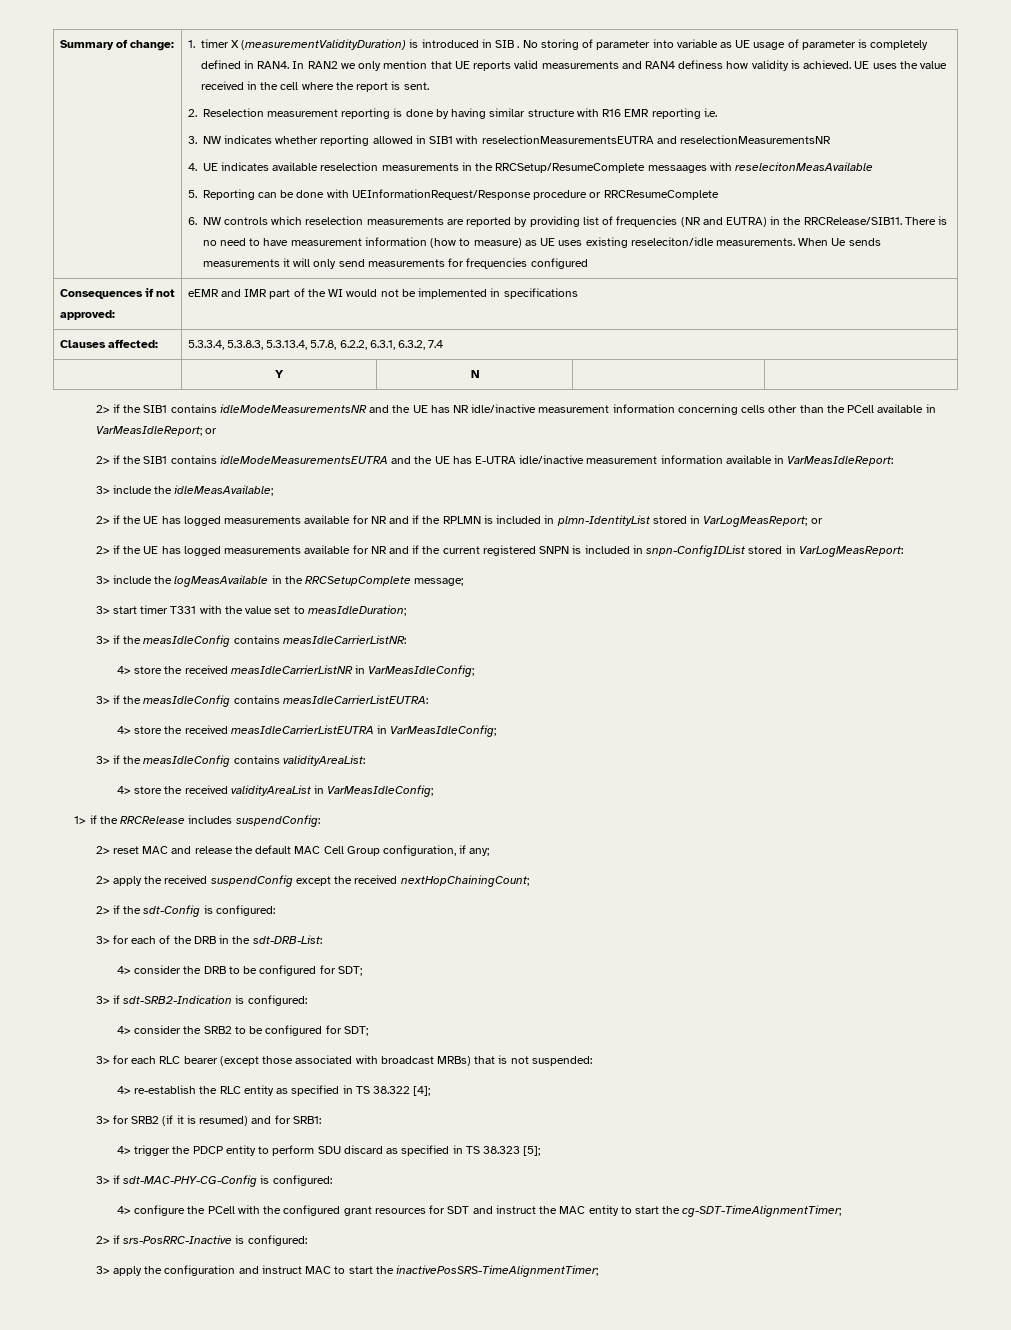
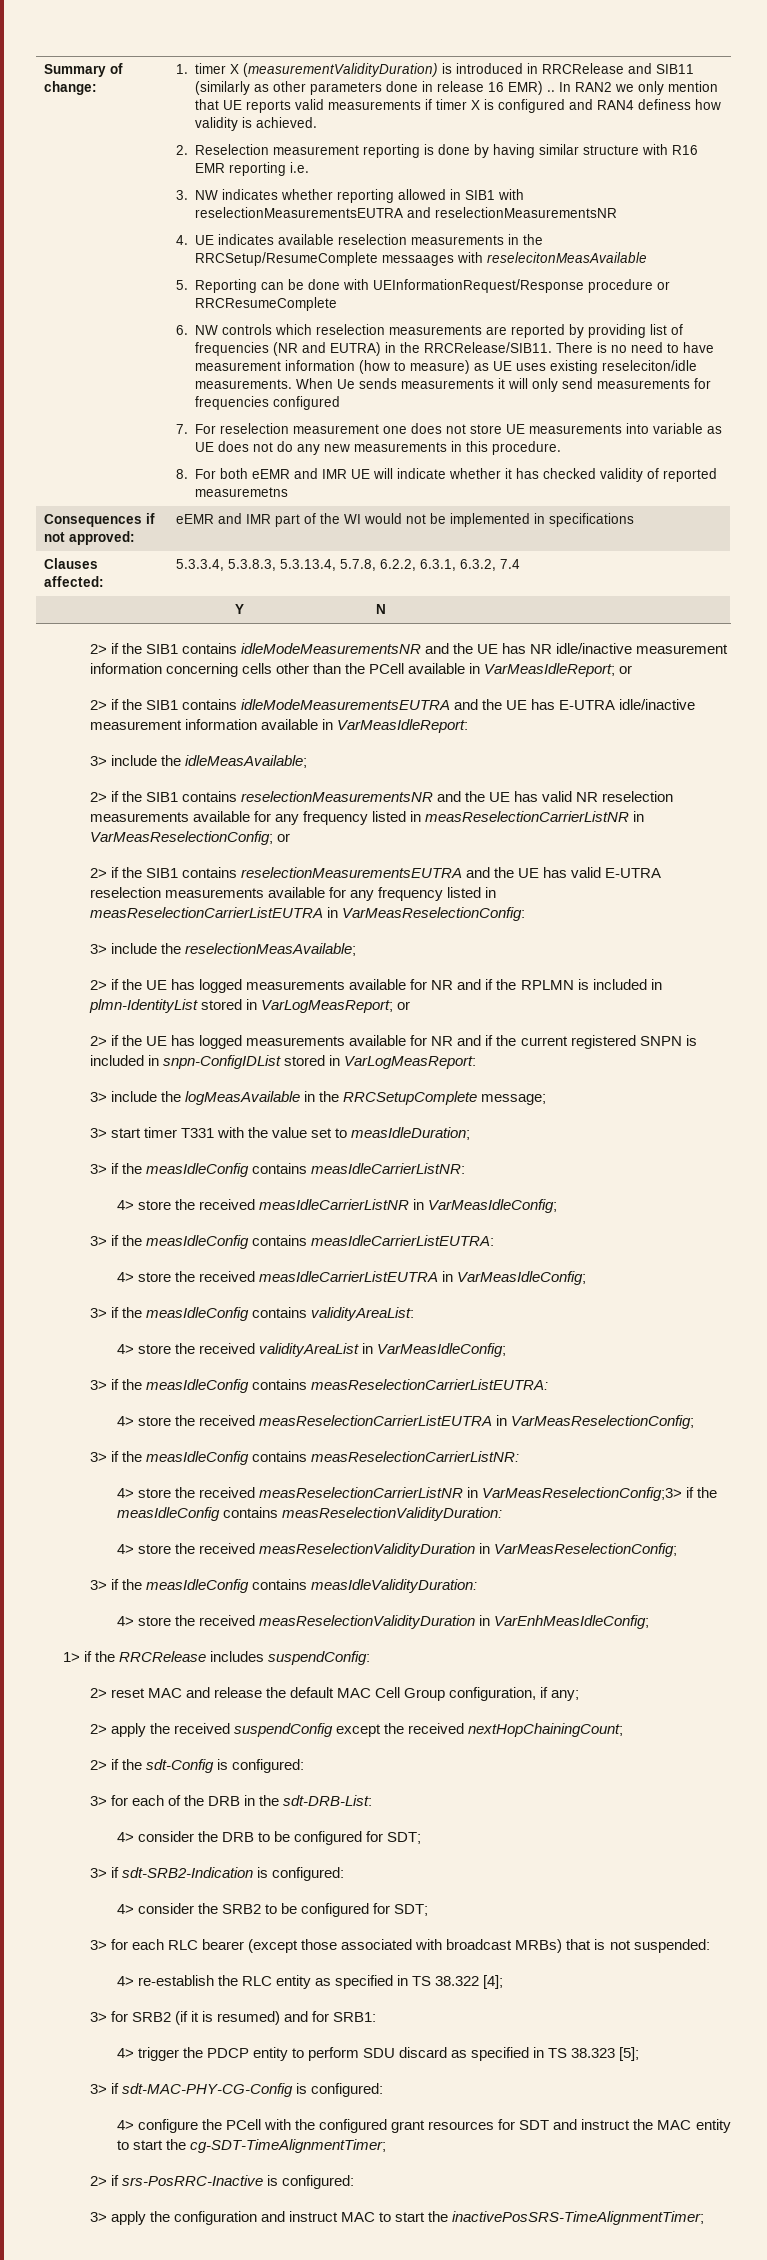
- 1. timer X (measurementValidityDuration) is introduced in SIB . No storing of parameter into variable as UE usage of parameter is completely defined in RAN4.
+ 1. timer X (measurementValidityDuration) is introduced in RRCRelease and SIB11 (similarly as other parameters done in release 16 EMR) ..
- In RAN2 we only mention that UE reports valid measurements and RAN4 definess how validity is achieved. UE uses the value received in the cell where the report is sent.
+ In RAN2 we only mention that UE reports valid measurements if timer X is configured and RAN4 definess how validity is achieved.
+ 7. For reselection measurement one does not store UE measurements into variable as UE does not do any new measurements in this procedure.
+ 8. For both eEMR and IMR UE will indicate whether it has checked validity of reported measuremetns
+ 2> if the SIB1 contains reselectionMeasurementsNR and the UE has valid NR reselection measurements available for any frequency listed in measReselectionCarrierListNR in VarMeasReselectionConfig; or
+ 2> if the SIB1 contains reselectionMeasurementsEUTRA and the UE has valid E-UTRA reselection measurements available for any frequency listed in measReselectionCarrierListEUTRA in VarMeasReselectionConfig:
+ 3> include the reselectionMeasAvailable;
+ 3> if the measIdleConfig contains measReselectionCarrierListEUTRA:
+ 4> store the received measReselectionCarrierListEUTRA in VarMeasReselectionConfig;
+ 3> if the measIdleConfig contains measReselectionCarrierListNR:
+ 4> store the received measReselectionCarrierListNR in VarMeasReselectionConfig;3> if the measIdleConfig contains measReselectionValidityDuration:
+ 4> store the received measReselectionValidityDuration in VarMeasReselectionConfig;
+ 3> if the measIdleConfig contains measIdleValidityDuration:
+ 4> store the received measReselectionValidityDuration in VarEnhMeasIdleConfig;

